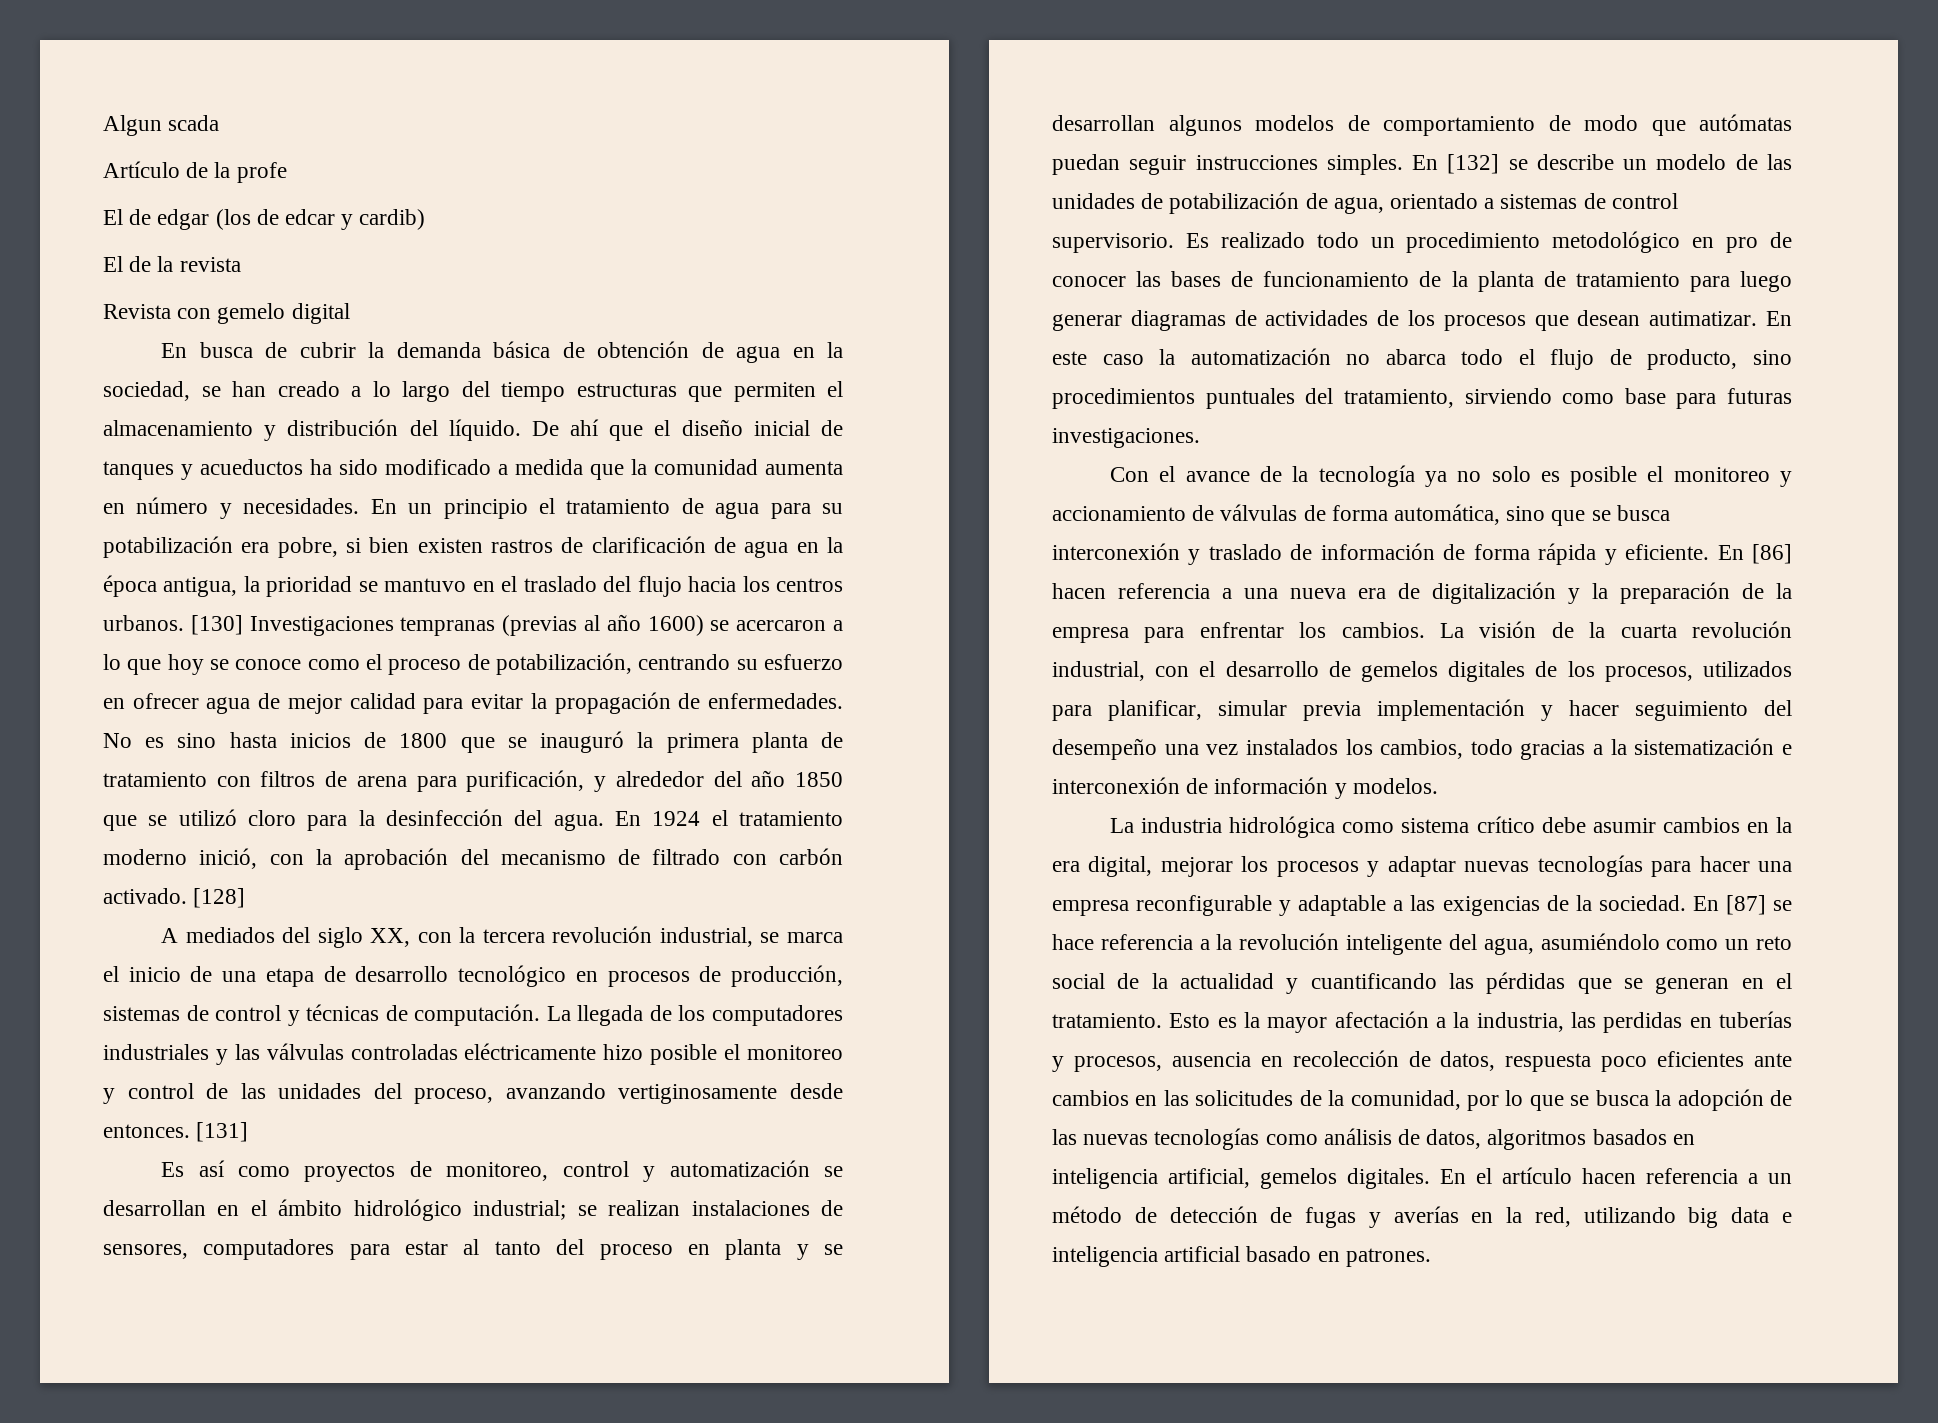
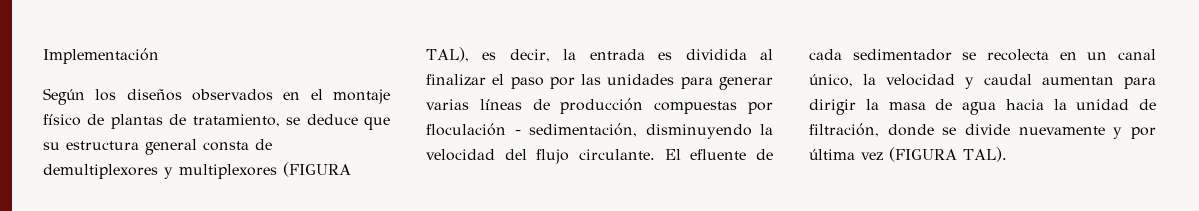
- Algun scada
- Artículo de la profe
- El de edgar (los de edcar y cardib)
- El de la revista
- Revista con gemelo digital
- En busca de cubrir la demanda básica de obtención de agua en la sociedad, se han creado a lo largo del tiempo estructuras que permiten el almacenamiento y distribución del líquido. De ahí que el diseño inicial de tanques y acueductos ha sido modificado a medida que la comunidad aumenta en número y necesidades. En un principio el tratamiento de agua para su potabilización era pobre, si bien existen rastros de clarificación de agua en la época antigua, la prioridad se mantuvo en el traslado del flujo hacia los centros urbanos. [130] Investigaciones tempranas (previas al año 1600) se acercaron a lo que hoy se conoce como el proceso de potabilización, centrando su esfuerzo en ofrecer agua de mejor calidad para evitar la propagación de enfermedades. No es sino hasta inicios de 1800 que se inauguró la primera planta de tratamiento con filtros de arena para purificación, y alrededor del año 1850 que se utilizó cloro para la desinfección del agua. En 1924 el tratamiento moderno inició, con la aprobación del mecanismo de filtrado con carbón activado. [128]
- A mediados del siglo XX, con la tercera revolución industrial, se marca el inicio de una etapa de desarrollo tecnológico en procesos de producción, sistemas de control y técnicas de computación. La llegada de los computadores industriales y las válvulas controladas eléctricamente hizo posible el monitoreo y control de las unidades del proceso, avanzando vertiginosamente desde entonces. [131]
- Es así como proyectos de monitoreo, control y automatización se desarrollan en el ámbito hidrológico industrial; se realizan instalaciones de sensores, computadores para estar al tanto del proceso en planta y se desarrollan algunos modelos de comportamiento de modo que autómatas puedan seguir instrucciones simples. En [132] se describe un modelo de las unidades de potabilización de agua, orientado a sistemas de control supervisorio. Es realizado todo un procedimiento metodológico en pro de conocer las bases de funcionamiento de la planta de tratamiento para luego generar diagramas de actividades de los procesos que desean autimatizar. En este caso la automatización no abarca todo el flujo de producto, sino procedimientos puntuales del tratamiento, sirviendo como base para futuras investigaciones.
- Con el avance de la tecnología ya no solo es posible el monitoreo y accionamiento de válvulas de forma automática, sino que se busca interconexión y traslado de información de forma rápida y eficiente. En [86] hacen referencia a una nueva era de digitalización y la preparación de la empresa para enfrentar los cambios. La visión de la cuarta revolución industrial, con el desarrollo de gemelos digitales de los procesos, utilizados para planificar, simular previa implementación y hacer seguimiento del desempeño una vez instalados los cambios, todo gracias a la sistematización e interconexión de información y modelos.
- La industria hidrológica como sistema crítico debe asumir cambios en la era digital, mejorar los procesos y adaptar nuevas tecnologías para hacer una empresa reconfigurable y adaptable a las exigencias de la sociedad. En [87] se hace referencia a la revolución inteligente del agua, asumiéndolo como un reto social de la actualidad y cuantificando las pérdidas que se generan en el tratamiento. Esto es la mayor afectación a la industria, las perdidas en tuberías y procesos, ausencia en recolección de datos, respuesta poco eficientes ante cambios en las solicitudes de la comunidad, por lo que se busca la adopción de las nuevas tecnologías como análisis de datos, algoritmos basados en inteligencia artificial, gemelos digitales. En el artículo hacen referencia a un método de detección de fugas y averías en la red, utilizando big data e inteligencia artificial basado en patrones.
+ Implementación
+ Según los diseños observados en el montaje físico de plantas de tratamiento, se deduce que su estructura general consta de demultiplexores y multiplexores (FIGURA TAL), es decir, la entrada es dividida al finalizar el paso por las unidades para generar varias líneas de producción compuestas por floculación - sedimentación, disminuyendo la velocidad del flujo circulante. El efluente de cada sedimentador se recolecta en un canal único, la velocidad y caudal aumentan para dirigir la masa de agua hacia la unidad de filtración, donde se divide nuevamente y por última vez (FIGURA TAL).

